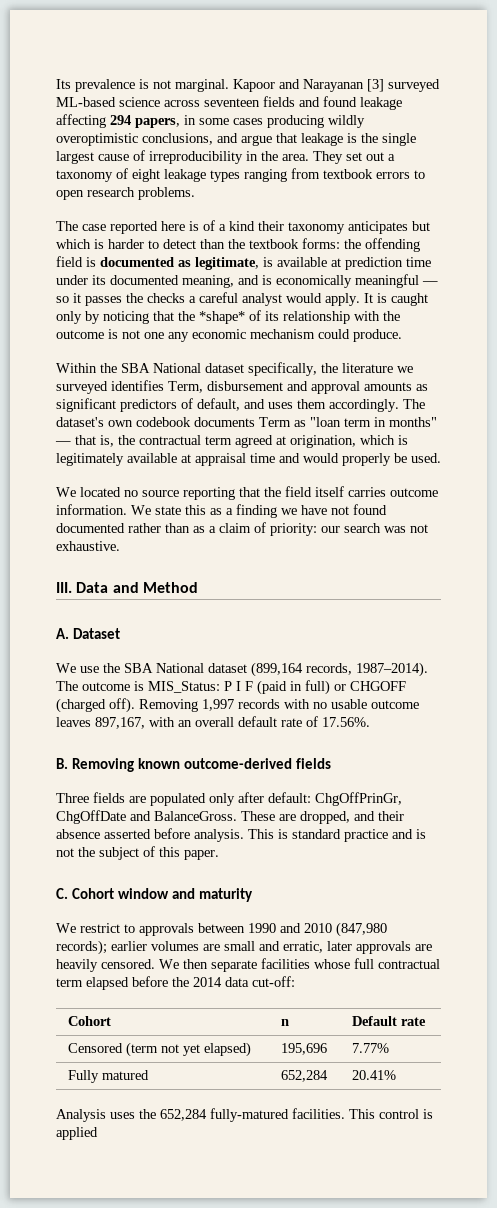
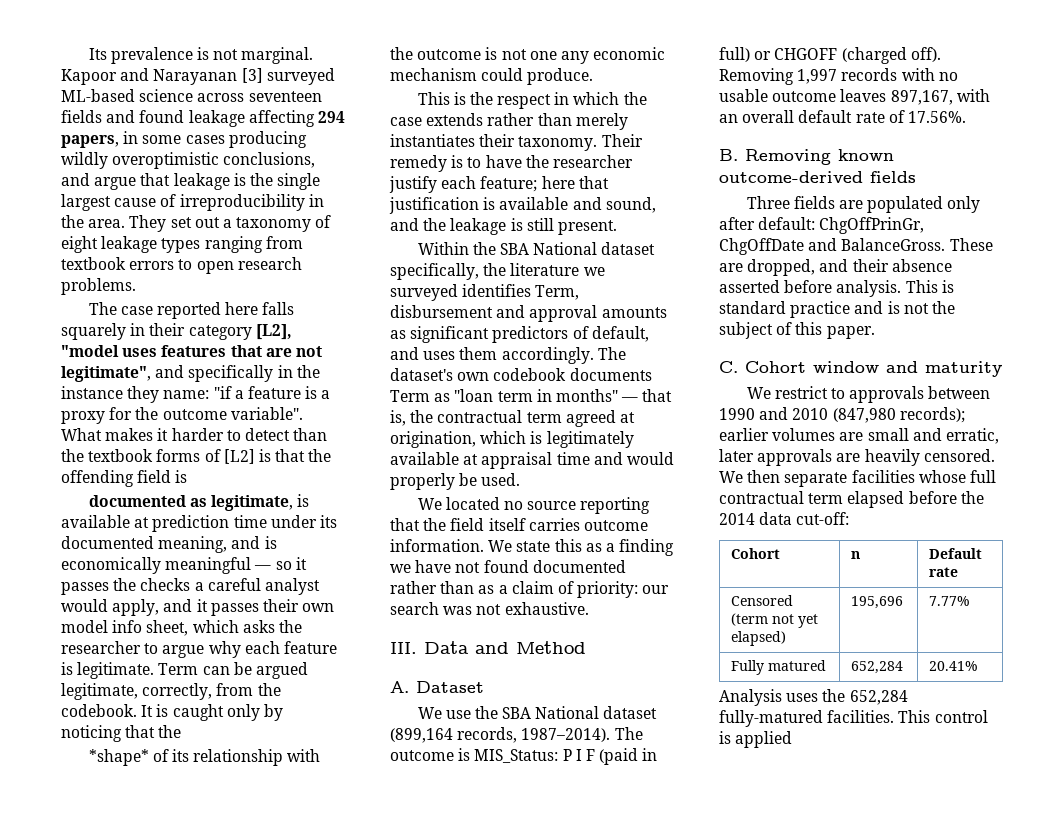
- The case reported here is of a kind their taxonomy anticipates but which is harder to detect than the textbook forms: the offending field is documented as legitimate, is available at prediction time under its documented meaning, and is economically meaningful — so it passes the checks a careful analyst would apply.
+ The case reported here falls squarely in their category [L2], "model uses features that are not legitimate", and specifically in the instance they name: "if a feature is a proxy for the outcome variable". What makes it harder to detect than the textbook forms of [L2] is that the offending field is
+ documented as legitimate, is available at prediction time under its documented meaning, and is economically meaningful — so it passes the checks a careful analyst would apply, and it passes their own model info sheet, which asks the researcher to argue why each feature is legitimate. Term can be argued legitimate, correctly, from the codebook.
- It is caught only by noticing that the *shape* of its relationship with the outcome is not one any economic mechanism could produce.
+ It is caught only by noticing that the
+ *shape* of its relationship with the outcome is not one any economic mechanism could produce.
+ This is the respect in which the case extends rather than merely instantiates their taxonomy. Their remedy is to have the researcher justify each feature; here that justification is available and sound, and the leakage is still present.

